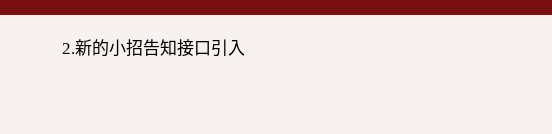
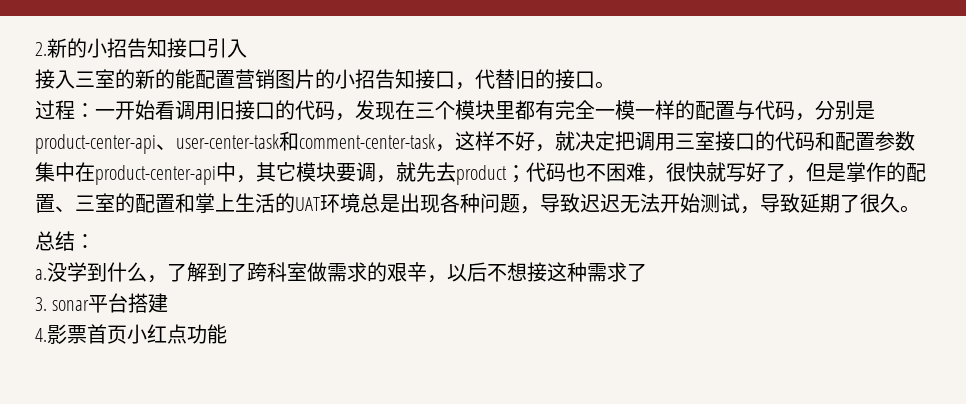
+ 接入三室的新的能配置营销图片的小招告知接口，代替旧的接口。
+ 过程：一开始看调用旧接口的代码，发现在三个模块里都有完全一模一样的配置与代码，分别是product-center-api、user-center-task和comment-center-task，这样不好，就决定把调用三室接口的代码和配置参数集中在product-center-api中，其它模块要调，就先去product；代码也不困难，很快就写好了，但是掌作的配置、三室的配置和掌上生活的UAT环境总是出现各种问题，导致迟迟无法开始测试，导致延期了很久。
+ 总结：
+ a.没学到什么，了解到了跨科室做需求的艰辛，以后不想接这种需求了
+ 3. sonar平台搭建
+ 4.影票首页小红点功能

